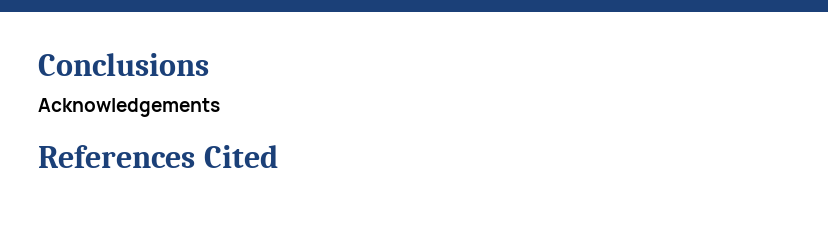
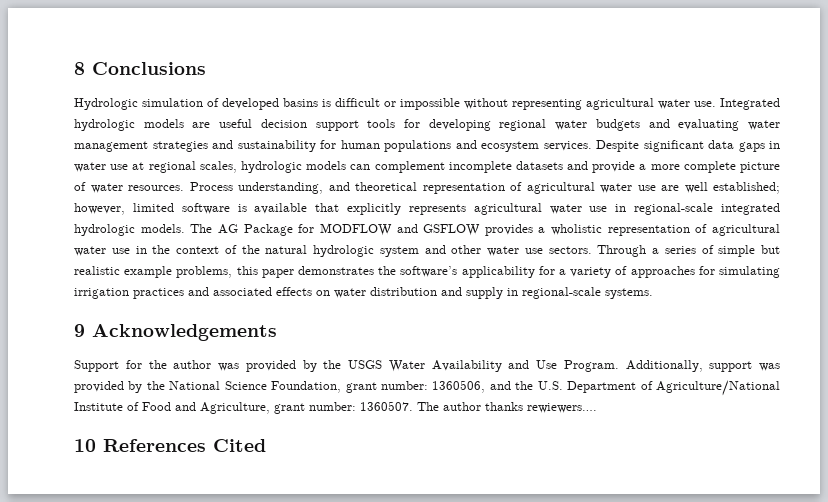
- Conclusions
+ 8 Conclusions
- Acknowledgements
- References Cited
+ Hydrologic simulation of developed basins is difficult or impossible without representing agricultural water use. Integrated hydrologic models are useful decision support tools for developing regional water budgets and evaluating water management strategies and sustainability for human populations and ecosystem services. Despite significant data gaps in water use at regional scales, hydrologic models can complement incomplete datasets and provide a more complete picture of water resources. Process understanding, and theoretical representation of agricultural water use are well established; however, limited software is available that explicitly represents agricultural water use in regional-scale integrated hydrologic models. The AG Package for MODFLOW and GSFLOW provides a wholistic representation of agricultural water use in the context of the natural hydrologic system and other water use sectors. Through a series of simple but realistic example problems, this paper demonstrates the software’s applicability for a variety of approaches for simulating irrigation practices and associated effects on water distribution and supply in regional-scale systems.
+ 9 Acknowledgements
+ Support for the author was provided by the USGS Water Availability and Use Program. Additionally, support was provided by the National Science Foundation, grant number: 1360506, and the U.S. Department of Agriculture/National Institute of Food and Agriculture, grant number: 1360507. The author thanks rewiewers….
+ 10 References Cited

